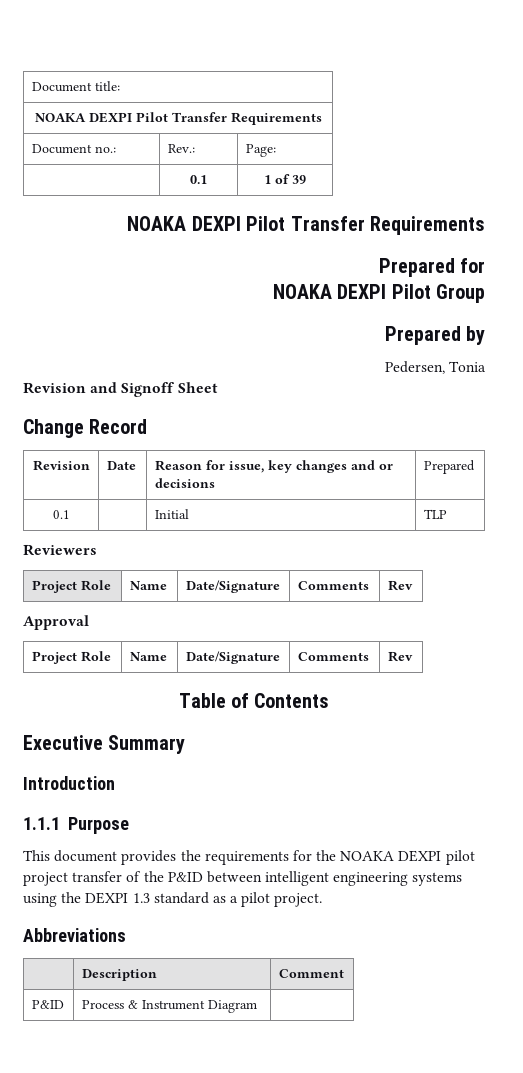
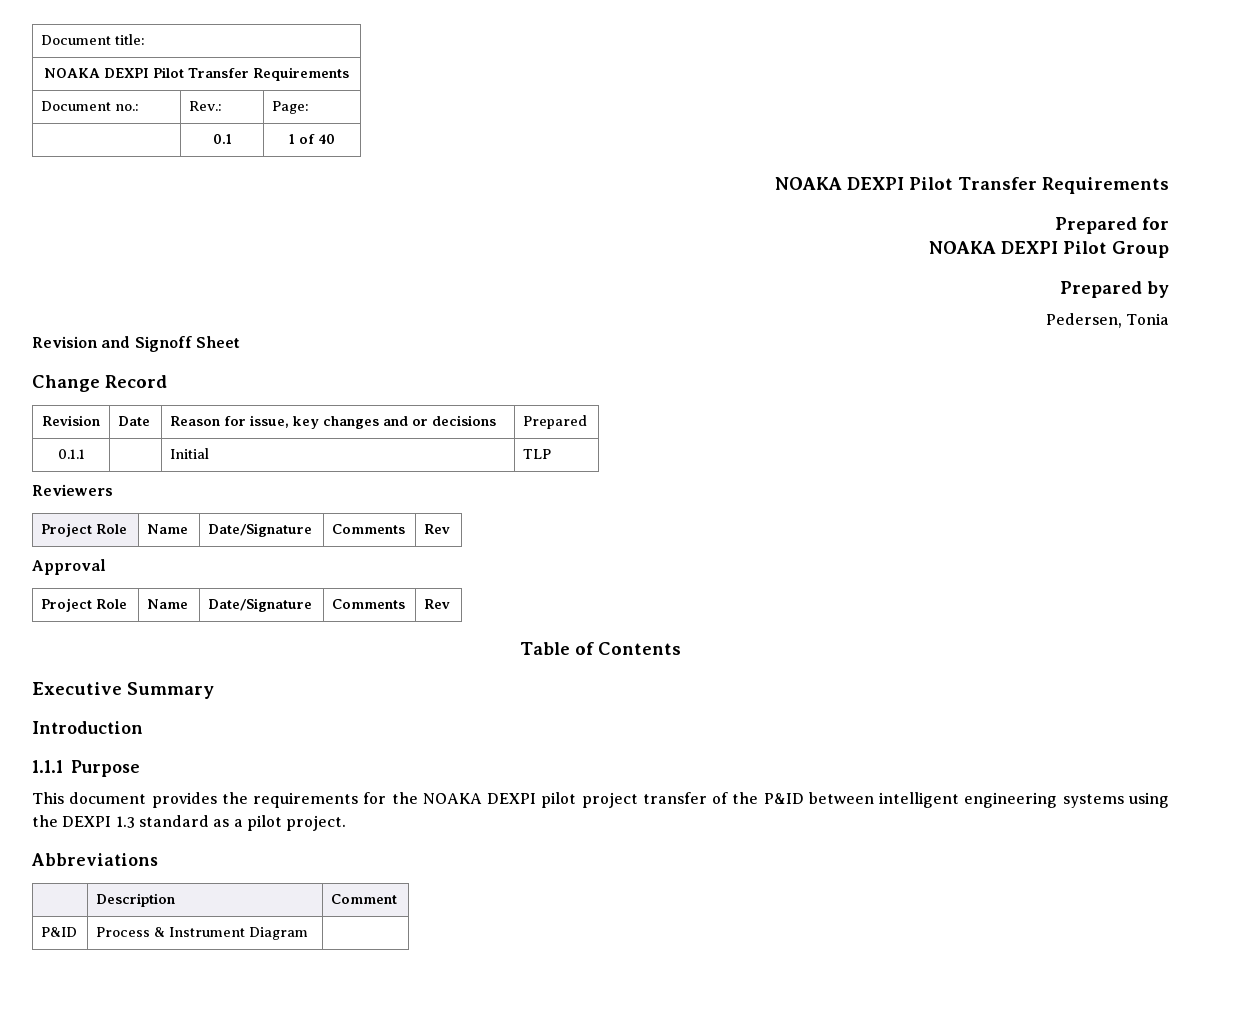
- | 0.1 | 1 of 39
+ | 0.1 | 1 of 40
- 0.1 | | Initial | TLP
+ 0.1.1 | | Initial | TLP

